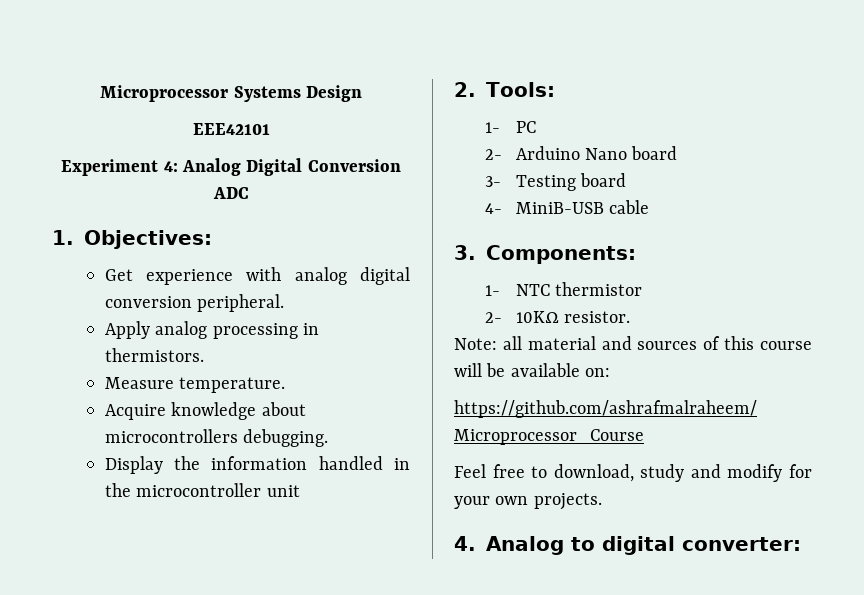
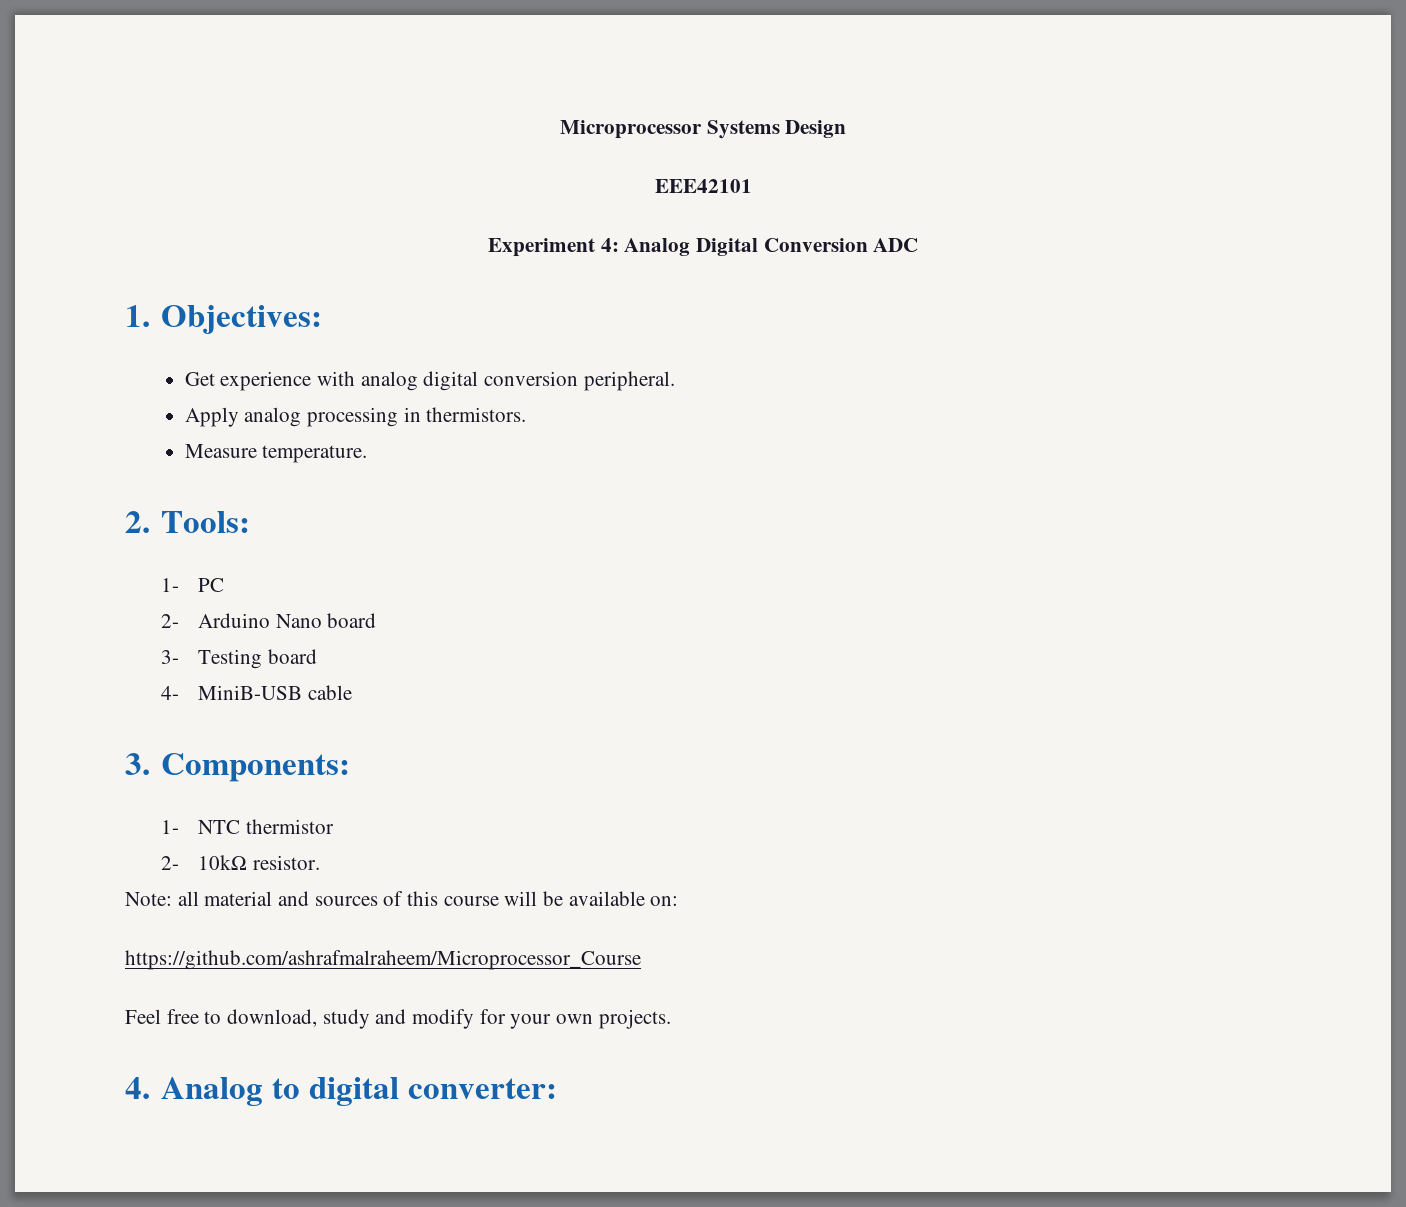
- Acquire knowledge about microcontrollers debugging.
- Display the information handled in the microcontroller unit
- 2- 10KΩ resistor.
+ 2- 10kΩ resistor.

